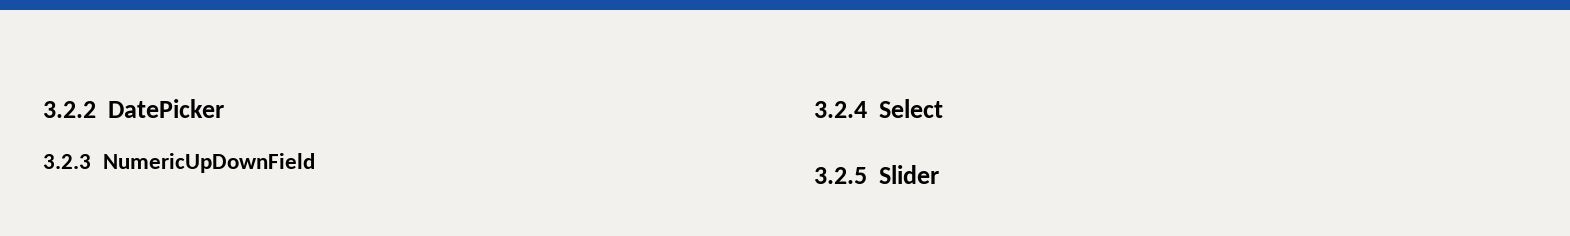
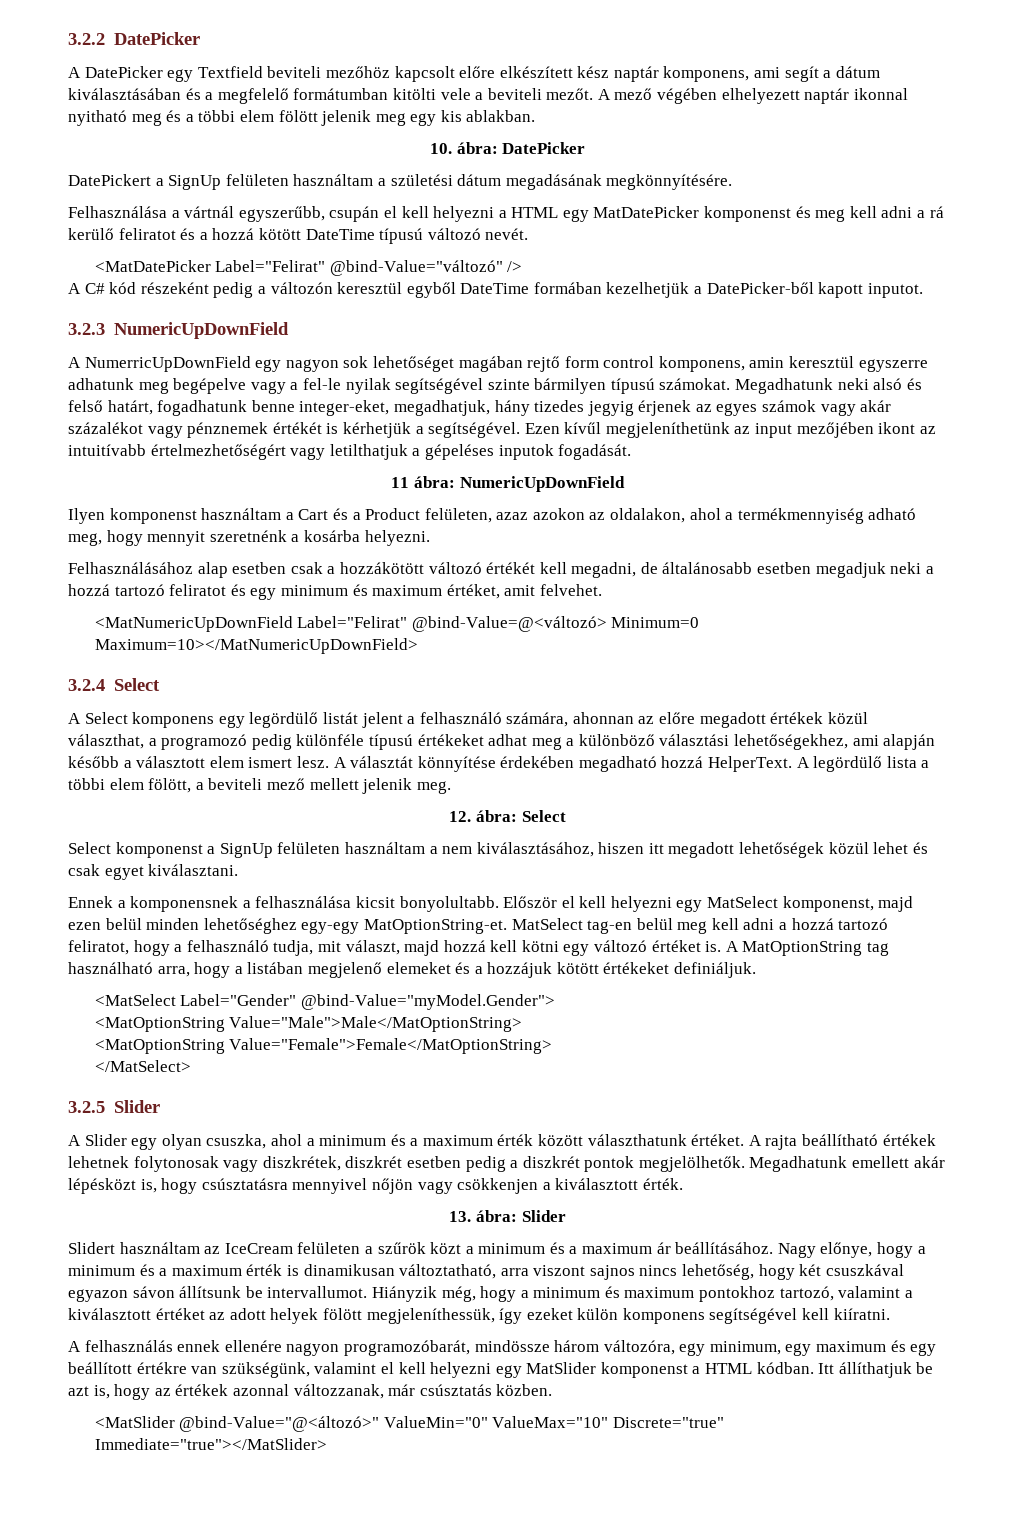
+ A DatePicker egy Textfield beviteli mezőhöz kapcsolt előre elkészített kész naptár komponens, ami segít a dátum kiválasztásában és a megfelelő formátumban kitölti vele a beviteli mezőt. A mező végében elhelyezett naptár ikonnal nyitható meg és a többi elem fölött jelenik meg egy kis ablakban.
+ 10. ábra: DatePicker
+ DatePickert a SignUp felületen használtam a születési dátum megadásának megkönnyítésére.
+ Felhasználása a vártnál egyszerűbb, csupán el kell helyezni a HTML egy MatDatePicker komponenst és meg kell adni a rá kerülő feliratot és a hozzá kötött DateTime típusú változó nevét.
+ <MatDatePicker Label="Felirat" @bind-Value="változó" />
+ A C# kód részeként pedig a változón keresztül egyből DateTime formában kezelhetjük a DatePicker-ből kapott inputot.
  3.2.3 NumericUpDownField
+ A NumerricUpDownField egy nagyon sok lehetőséget magában rejtő form control komponens, amin keresztül egyszerre adhatunk meg begépelve vagy a fel-le nyilak segítségével szinte bármilyen típusú számokat. Megadhatunk neki alsó és felső határt, fogadhatunk benne integer-eket, megadhatjuk, hány tizedes jegyig érjenek az egyes számok vagy akár százalékot vagy pénznemek értékét is kérhetjük a segítségével. Ezen kívűl megjeleníthetünk az input mezőjében ikont az intuitívabb értelmezhetőségért vagy letilthatjuk a gépeléses inputok fogadását.
+ 11 ábra: NumericUpDownField
+ Ilyen komponenst használtam a Cart és a Product felületen, azaz azokon az oldalakon, ahol a termékmennyiség adható meg, hogy mennyit szeretnénk a kosárba helyezni.
+ Felhasználásához alap esetben csak a hozzákötött változó értékét kell megadni, de általánosabb esetben megadjuk neki a hozzá tartozó feliratot és egy minimum és maximum értéket, amit felvehet.
+ <MatNumericUpDownField Label="Felirat" @bind-Value=@<változó> Minimum=0 Maximum=10></MatNumericUpDownField>
  3.2.4 Select
+ A Select komponens egy legördülő listát jelent a felhasználó számára, ahonnan az előre megadott értékek közül választhat, a programozó pedig különféle típusú értékeket adhat meg a különböző választási lehetőségekhez, ami alapján később a választott elem ismert lesz. A választát könnyítése érdekében megadható hozzá HelperText. A legördülő lista a többi elem fölött, a beviteli mező mellett jelenik meg.
+ 12. ábra: Select
+ Select komponenst a SignUp felületen használtam a nem kiválasztásához, hiszen itt megadott lehetőségek közül lehet és csak egyet kiválasztani.
+ Ennek a komponensnek a felhasználása kicsit bonyolultabb. Először el kell helyezni egy MatSelect komponenst, majd ezen belül minden lehetőséghez egy-egy MatOptionString-et. MatSelect tag-en belül meg kell adni a hozzá tartozó feliratot, hogy a felhasználó tudja, mit választ, majd hozzá kell kötni egy változó értéket is. A MatOptionString tag használható arra, hogy a listában megjelenő elemeket és a hozzájuk kötött értékeket definiáljuk.
+ <MatSelect Label="Gender" @bind-Value="myModel.Gender">
+ <MatOptionString Value="Male">Male</MatOptionString>
+ <MatOptionString Value="Female">Female</MatOptionString>
+ </MatSelect>
  3.2.5 Slider
+ A Slider egy olyan csuszka, ahol a minimum és a maximum érték között választhatunk értéket. A rajta beállítható értékek lehetnek folytonosak vagy diszkrétek, diszkrét esetben pedig a diszkrét pontok megjelölhetők. Megadhatunk emellett akár lépésközt is, hogy csúsztatásra mennyivel nőjön vagy csökkenjen a kiválasztott érték.
+ 13. ábra: Slider
+ Slidert használtam az IceCream felületen a szűrök közt a minimum és a maximum ár beállításához. Nagy előnye, hogy a minimum és a maximum érték is dinamikusan változtatható, arra viszont sajnos nincs lehetőség, hogy két csuszkával egyazon sávon állítsunk be intervallumot. Hiányzik még, hogy a minimum és maximum pontokhoz tartozó, valamint a kiválasztott értéket az adott helyek fölött megjeleníthessük, így ezeket külön komponens segítségével kell kiíratni.
+ A felhasználás ennek ellenére nagyon programozóbarát, mindössze három változóra, egy minimum, egy maximum és egy beállított értékre van szükségünk, valamint el kell helyezni egy MatSlider komponenst a HTML kódban. Itt állíthatjuk be azt is, hogy az értékek azonnal változzanak, már csúsztatás közben.
+ <MatSlider @bind-Value="@<áltozó>" ValueMin="0" ValueMax="10" Discrete="true" Immediate="true"></MatSlider>

